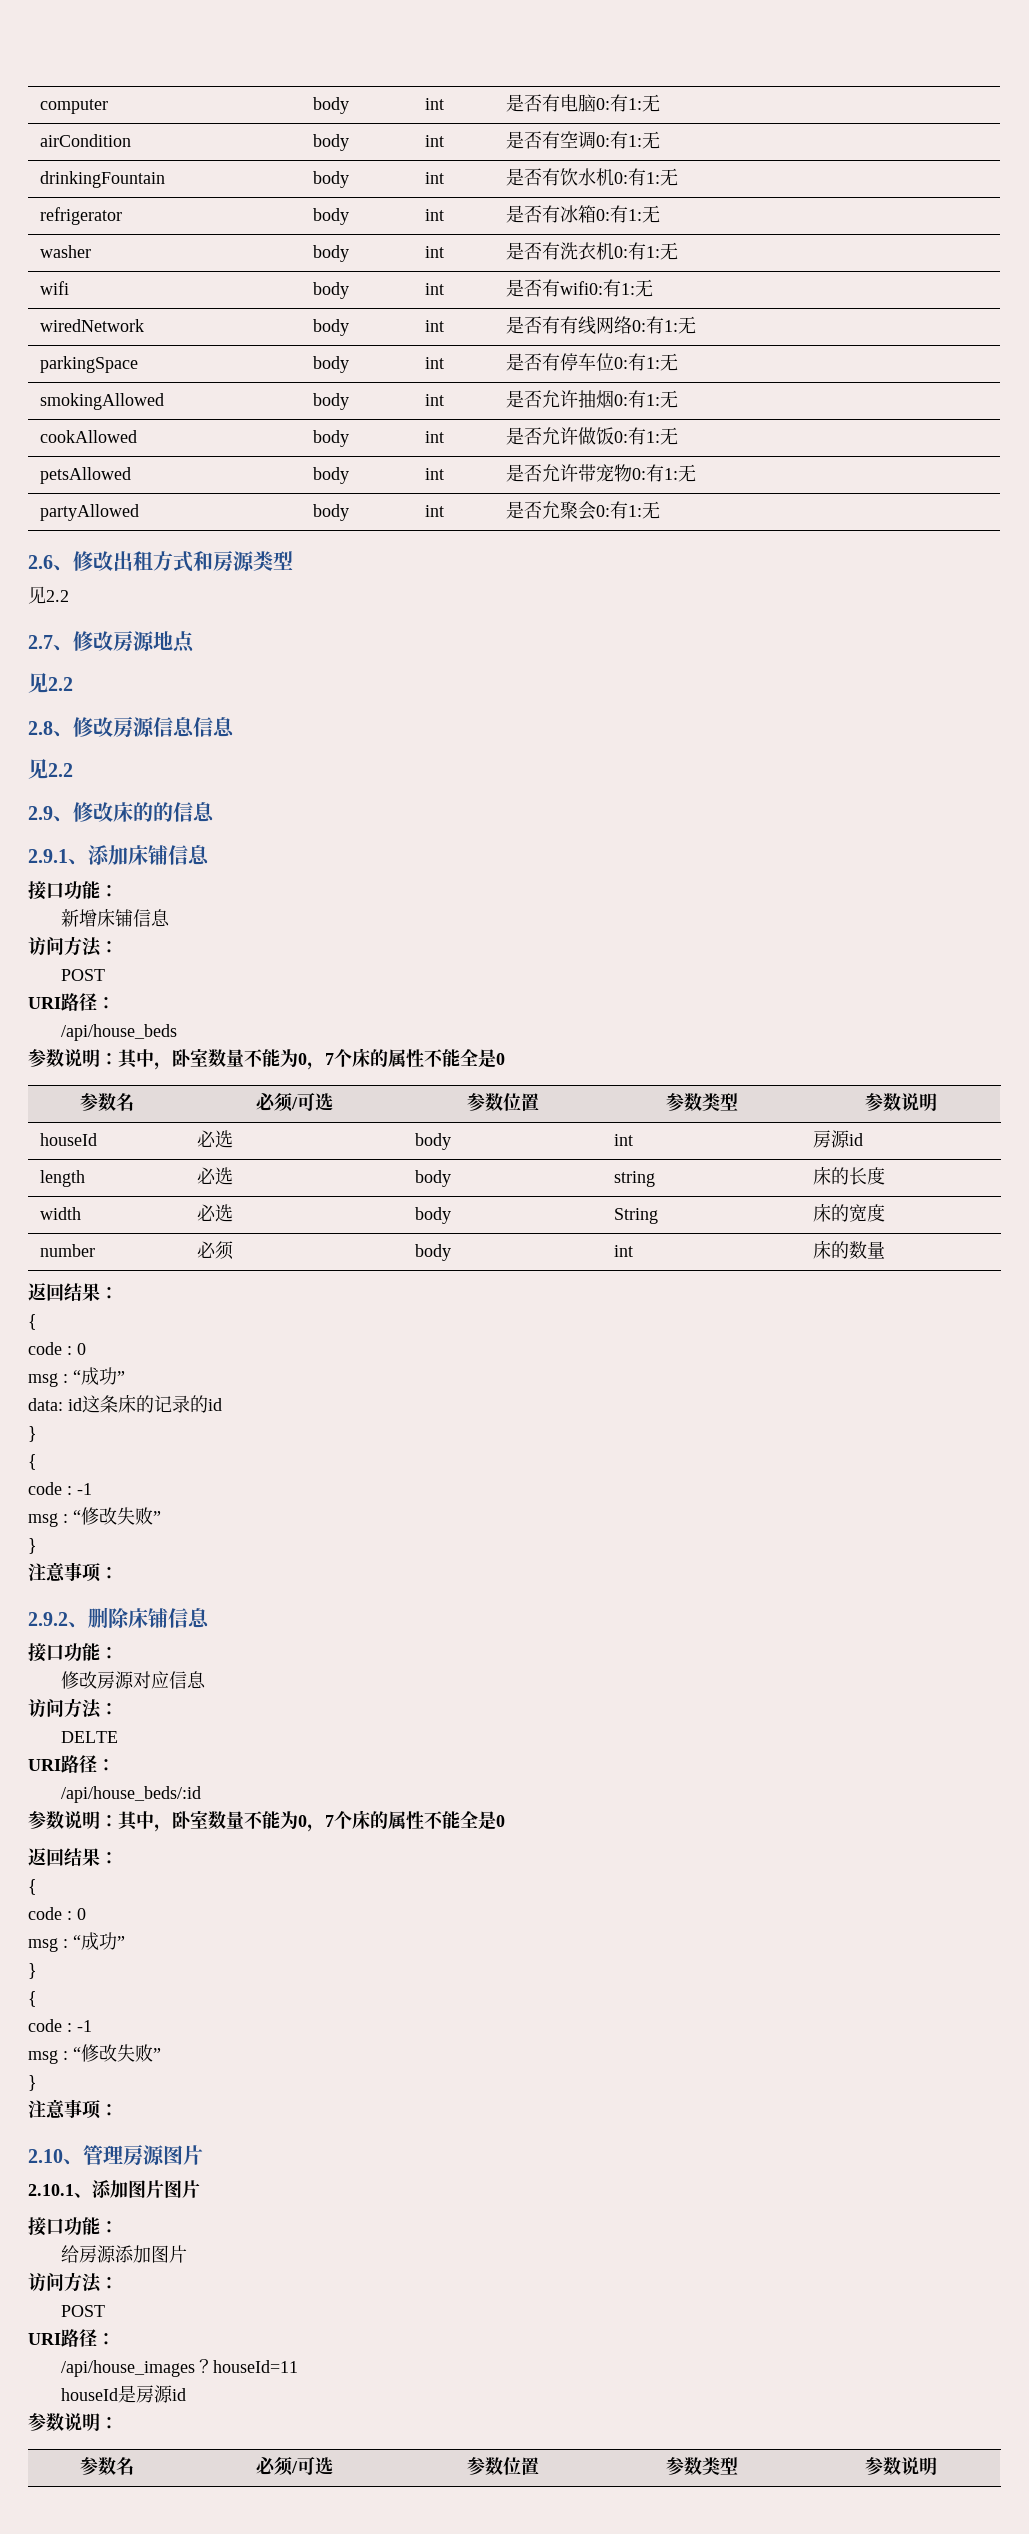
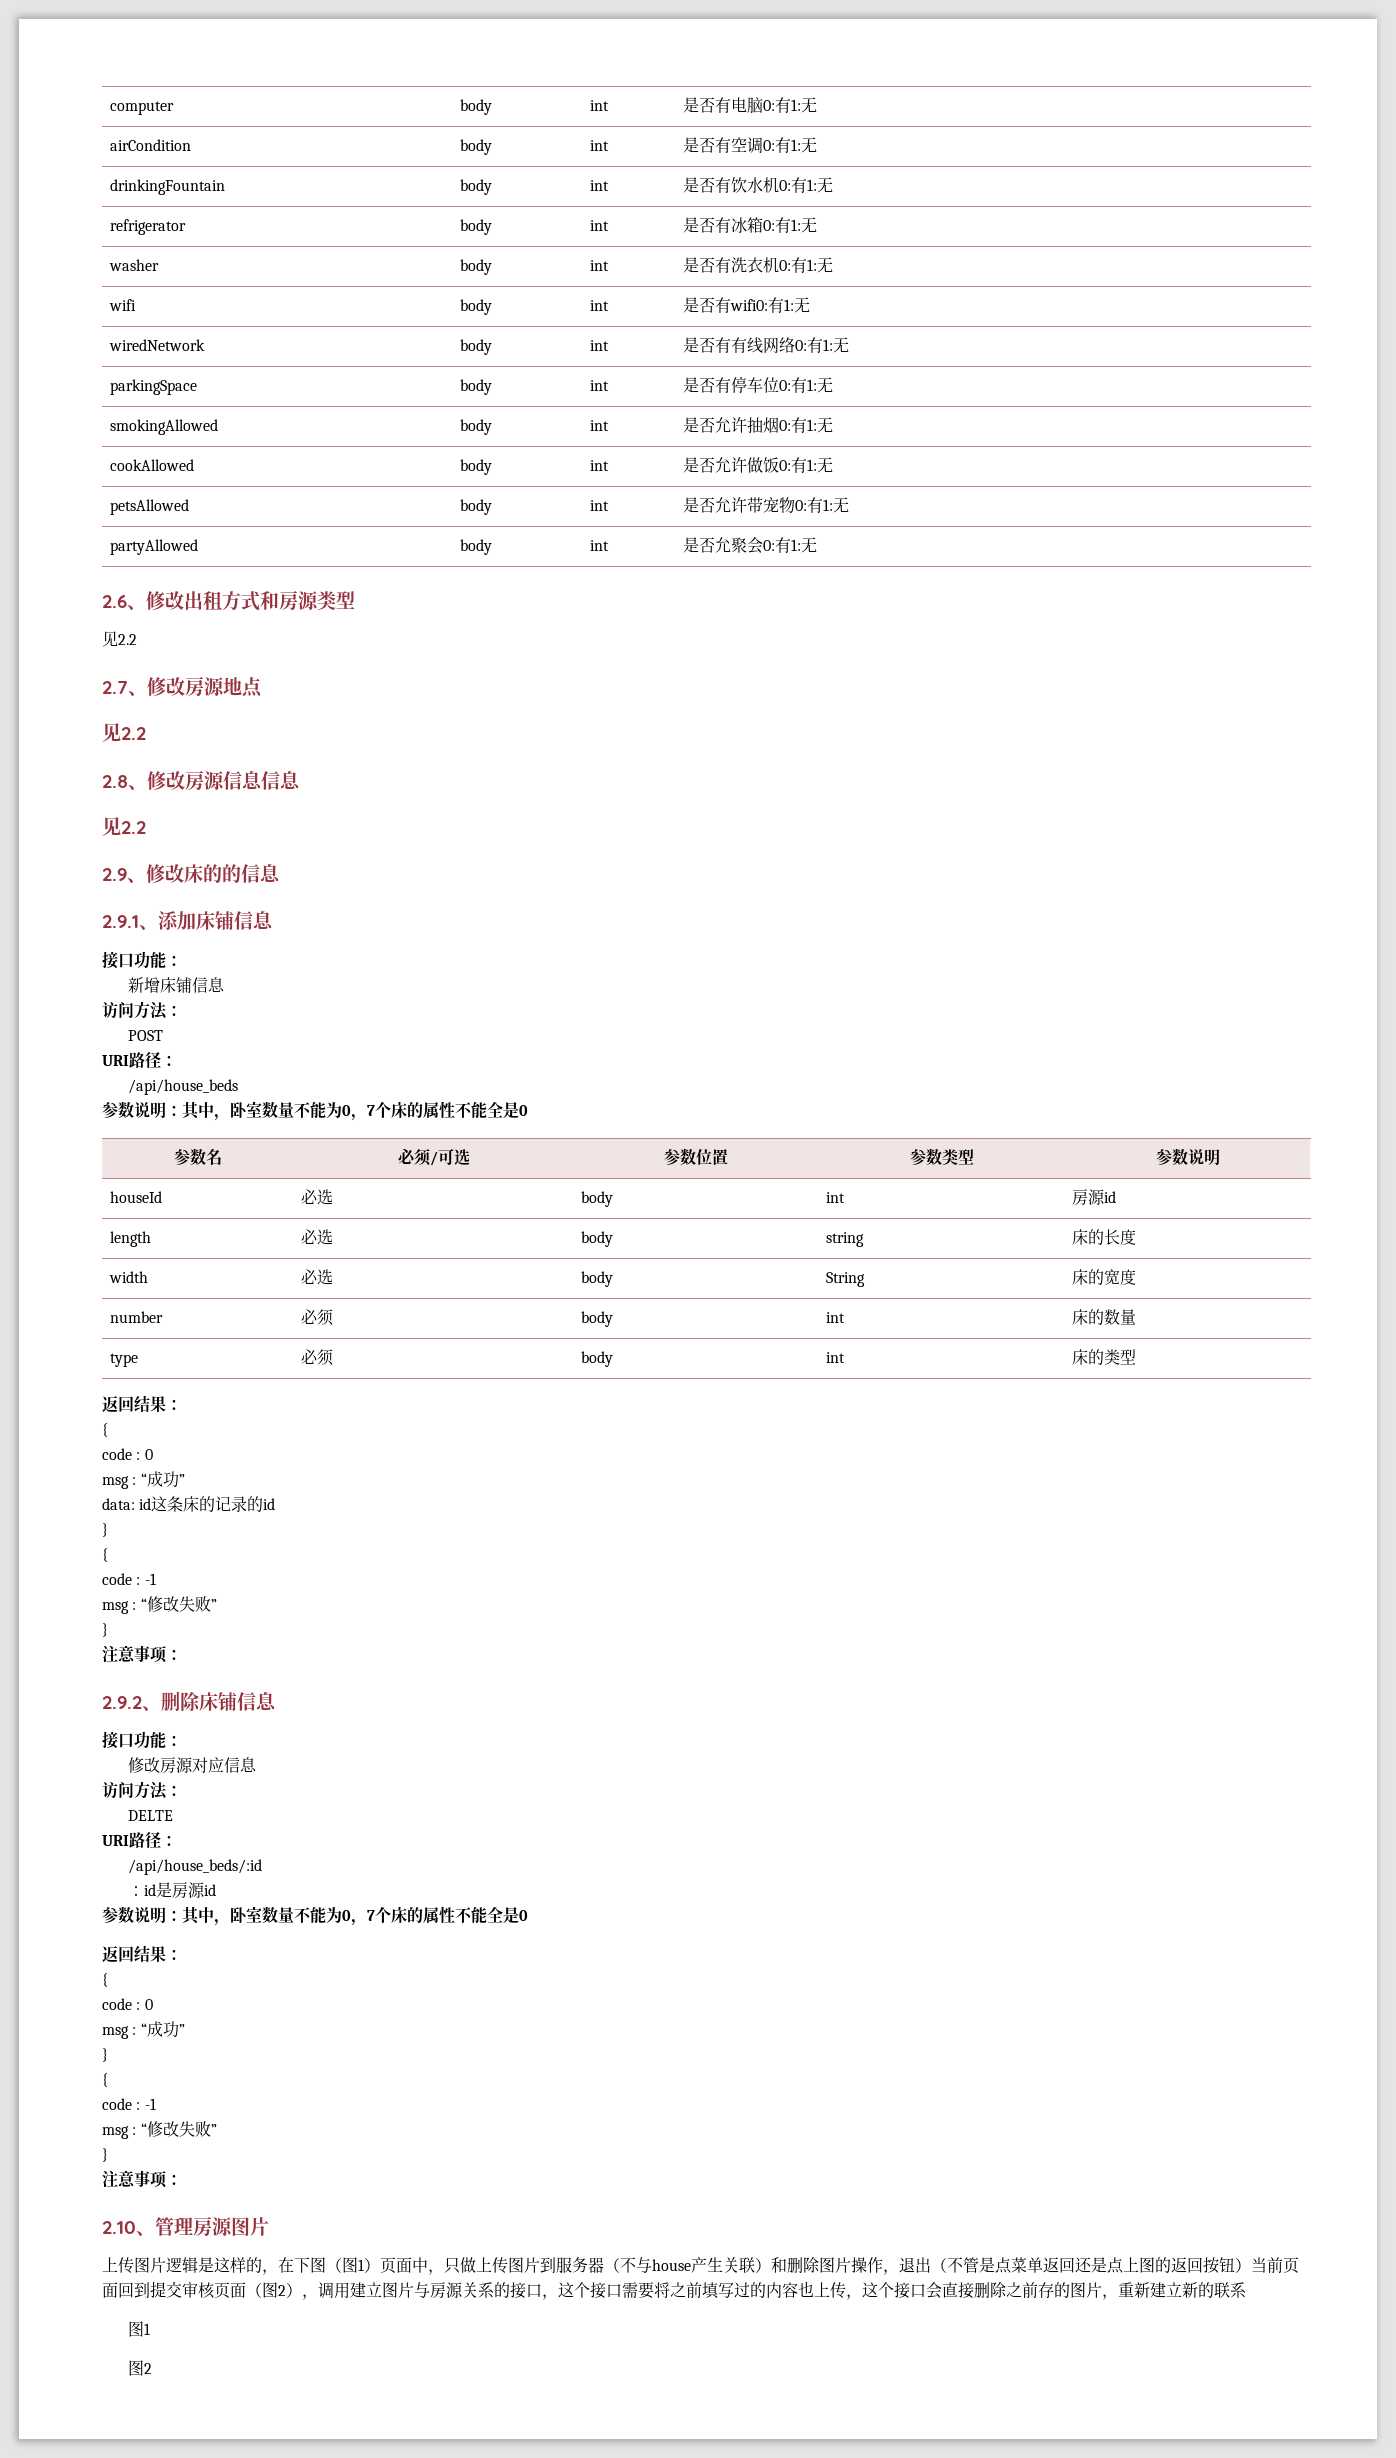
+ type | 必须 | body | int | 床的类型
+ ：id是房源id
- 2.10.1、添加图片图片
- 接口功能：
- 给房源添加图片
- 访问方法：
- POST
- URI路径：
- /api/house_images？houseId=11
- houseId是房源id
- 参数说明：
- 参数名 | 必须/可选 | 参数位置 | 参数类型 | 参数说明
+ 上传图片逻辑是这样的，在下图（图1）页面中，只做上传图片到服务器（不与house产生关联）和删除图片操作，退出（不管是点菜单返回还是点上图的返回按钮）当前页面回到提交审核页面（图2），调用建立图片与房源关系的接口，这个接口需要将之前填写过的内容也上传，这个接口会直接删除之前存的图片，重新建立新的联系
+ 图1
+ 图2

